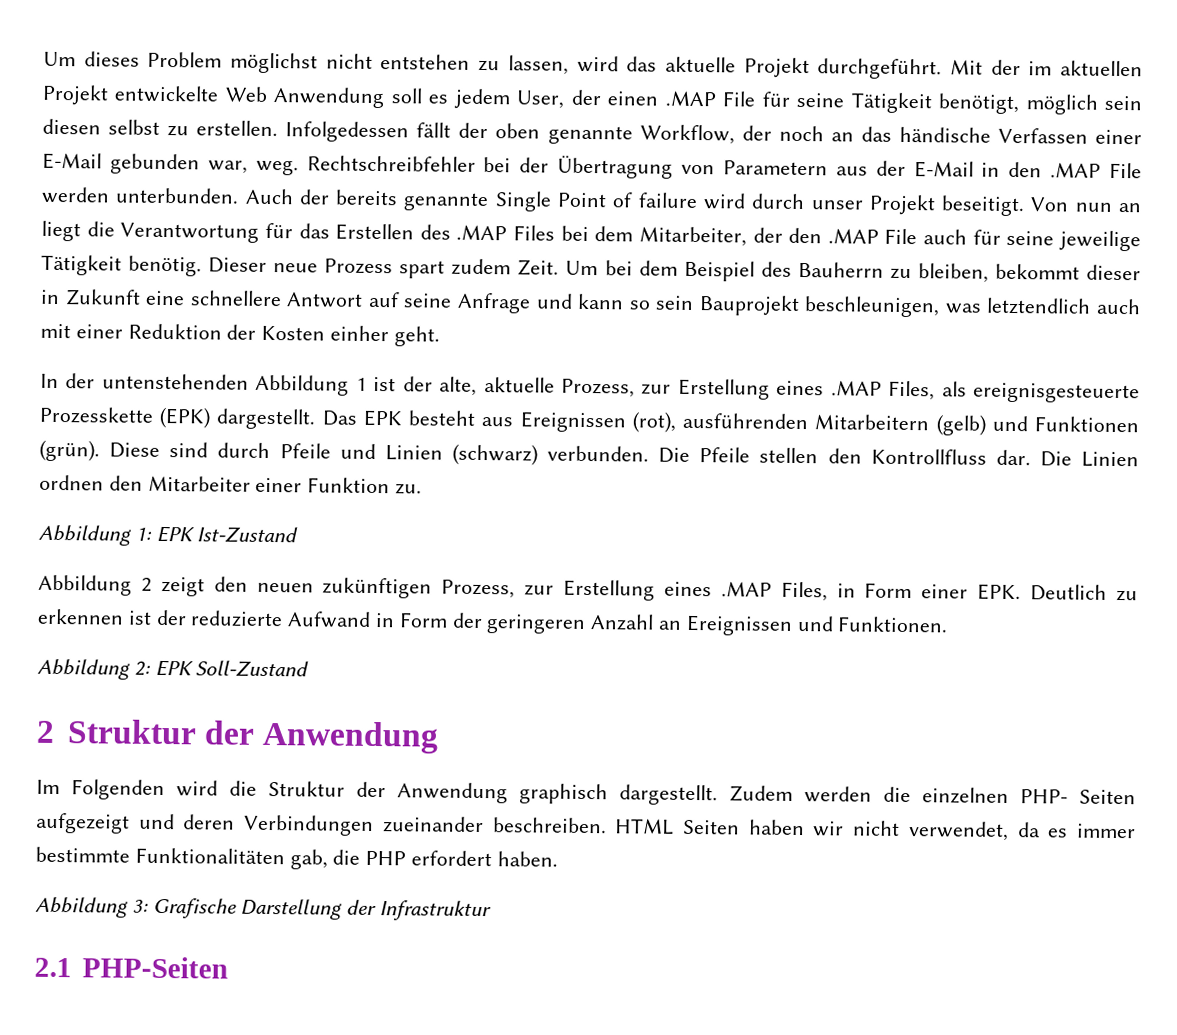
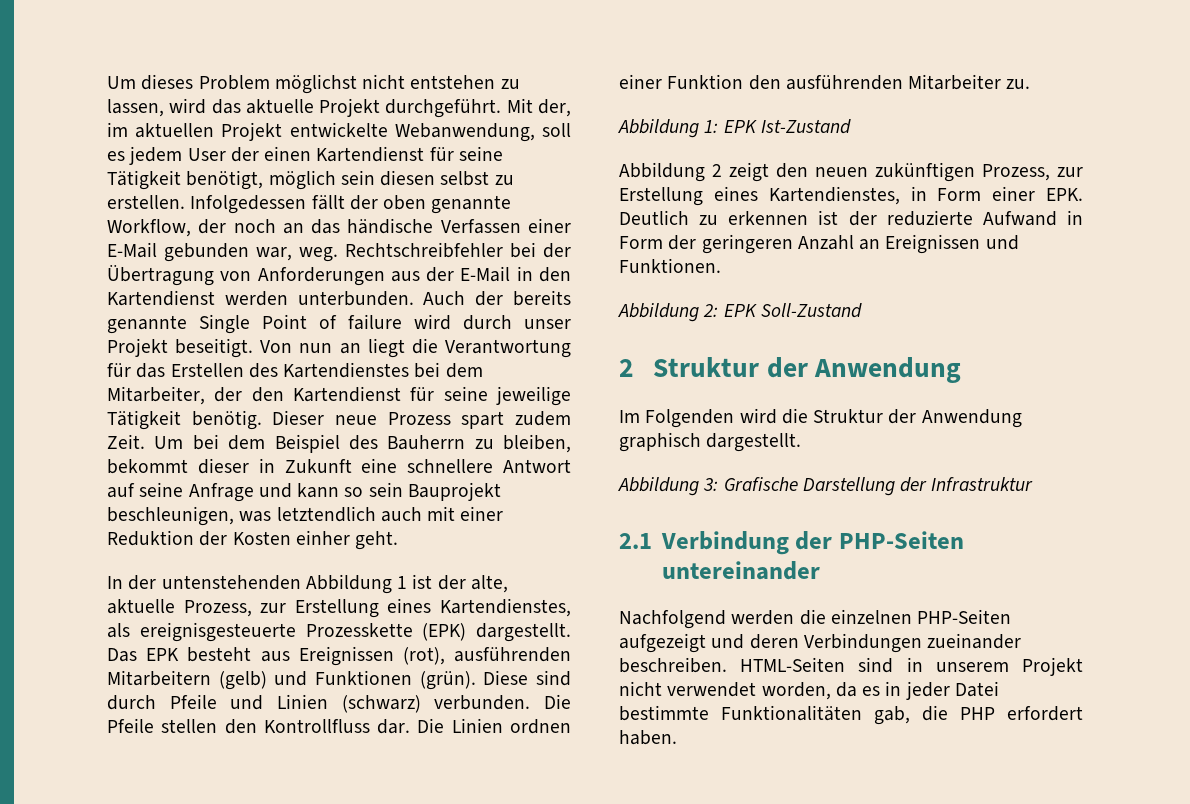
- Mit der im aktuellen Projekt entwickelte Web Anwendung soll es jedem User, der einen .MAP File für seine Tätigkeit benötigt, möglich sein diesen selbst zu erstellen.
+ Mit der, im aktuellen Projekt entwickelte Webanwendung, soll es jedem User der einen Kartendienst für seine Tätigkeit benötigt, möglich sein diesen selbst zu erstellen.
- Rechtschreibfehler bei der Übertragung von Parametern aus der E-Mail in den .MAP File werden unterbunden.
+ Rechtschreibfehler bei der Übertragung von Anforderungen aus der E-Mail in den Kartendienst werden unterbunden.
- Von nun an liegt die Verantwortung für das Erstellen des .MAP Files bei dem Mitarbeiter, der den .MAP File auch für seine jeweilige Tätigkeit benötig.
+ Von nun an liegt die Verantwortung für das Erstellen des Kartendienstes bei dem Mitarbeiter, der den Kartendienst für seine jeweilige Tätigkeit benötig.
- In der untenstehenden Abbildung 1 ist der alte, aktuelle Prozess, zur Erstellung eines .MAP Files, als ereignisgesteuerte Prozesskette (EPK) dargestellt.
+ In der untenstehenden Abbildung 1 ist der alte, aktuelle Prozess, zur Erstellung eines Kartendienstes, als ereignisgesteuerte Prozesskette (EPK) dargestellt.
- Die Linien ordnen den Mitarbeiter einer Funktion zu.
+ Die Linien ordnen einer Funktion den ausführenden Mitarbeiter zu.
- Abbildung 2 zeigt den neuen zukünftigen Prozess, zur Erstellung eines .MAP Files, in Form einer EPK. Deutlich zu erkennen ist der reduzierte Aufwand in Form der geringeren Anzahl an Ereignissen und Funktionen.
+ Abbildung 2 zeigt den neuen zukünftigen Prozess, zur Erstellung eines Kartendienstes, in Form einer EPK. Deutlich zu erkennen ist der reduzierte Aufwand in Form der geringeren Anzahl an Ereignissen und Funktionen.
- Zudem werden die einzelnen PHP- Seiten aufgezeigt und deren Verbindungen zueinander beschreiben. HTML Seiten haben wir nicht verwendet, da es immer bestimmte Funktionalitäten gab, die PHP erfordert haben.
- 2.1 PHP-Seiten
+ 2.1 Verbindung der PHP-Seiten untereinander
+ Nachfolgend werden die einzelnen PHP-Seiten aufgezeigt und deren Verbindungen zueinander beschreiben. HTML-Seiten sind in unserem Projekt nicht verwendet worden, da es in jeder Datei bestimmte Funktionalitäten gab, die PHP erfordert haben.

